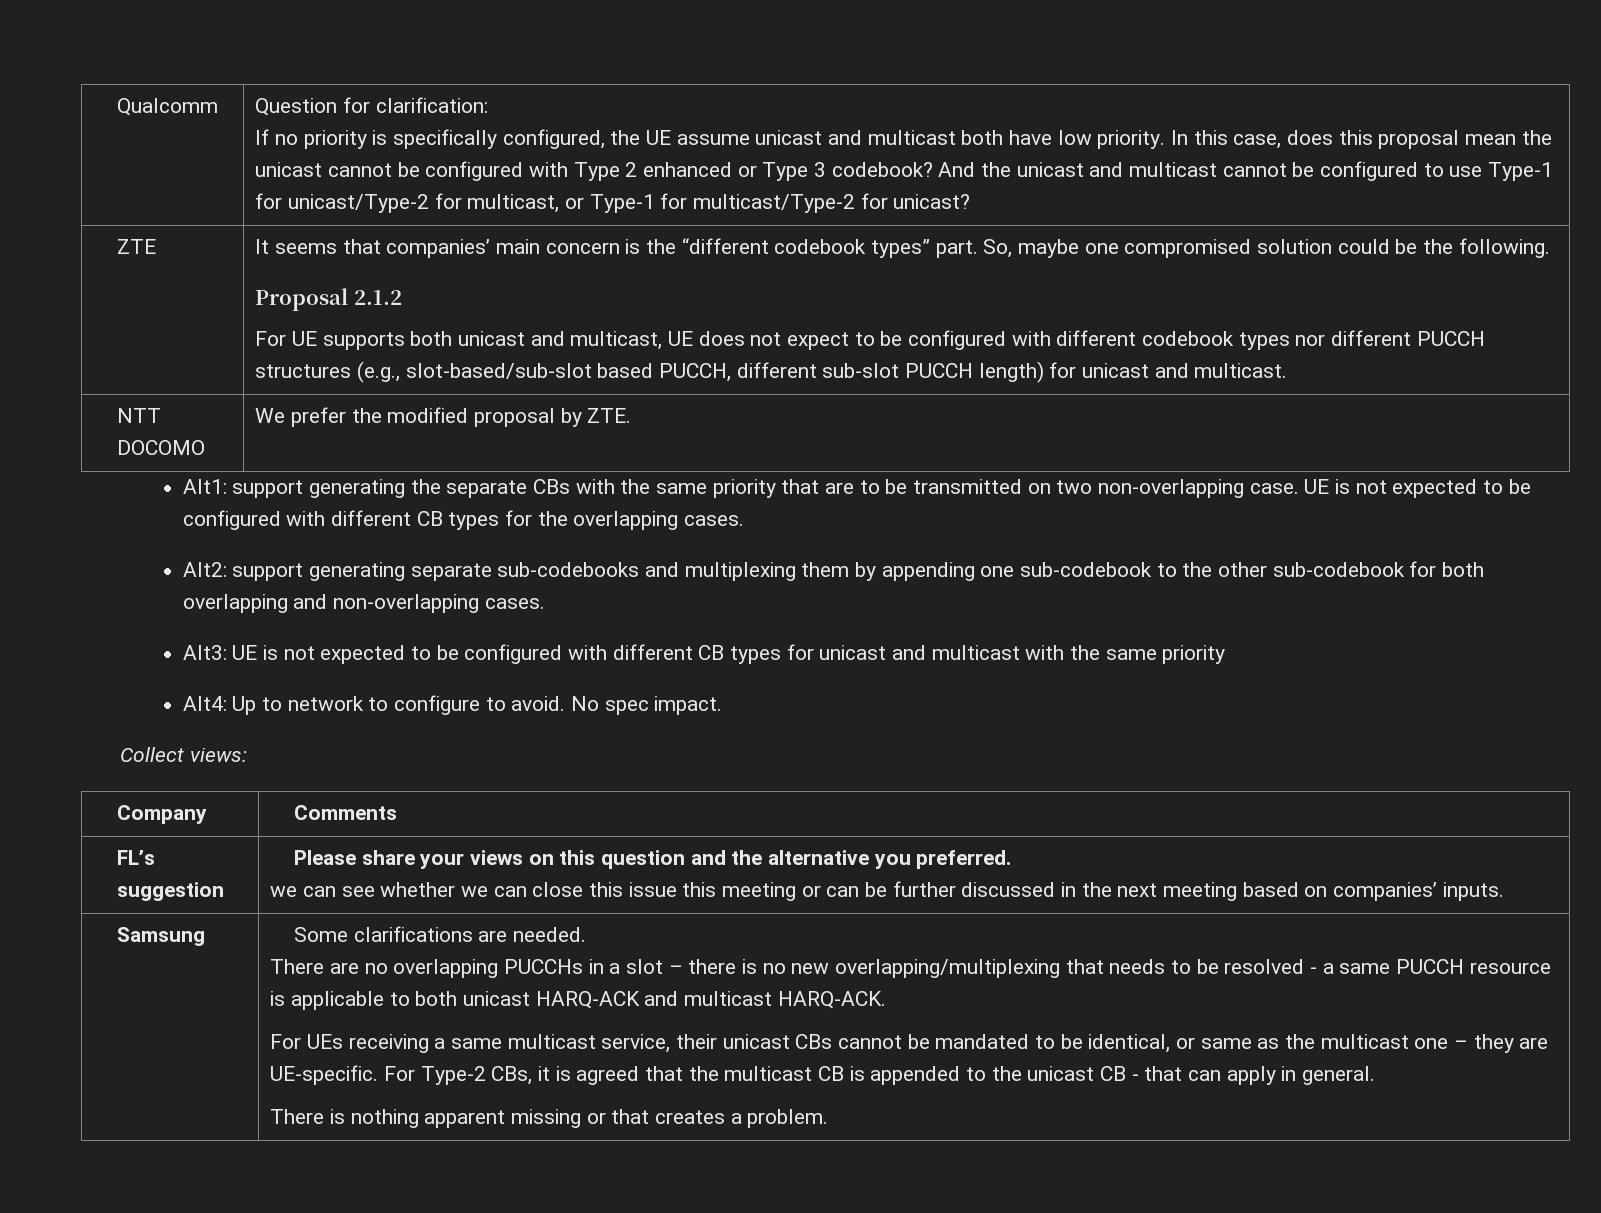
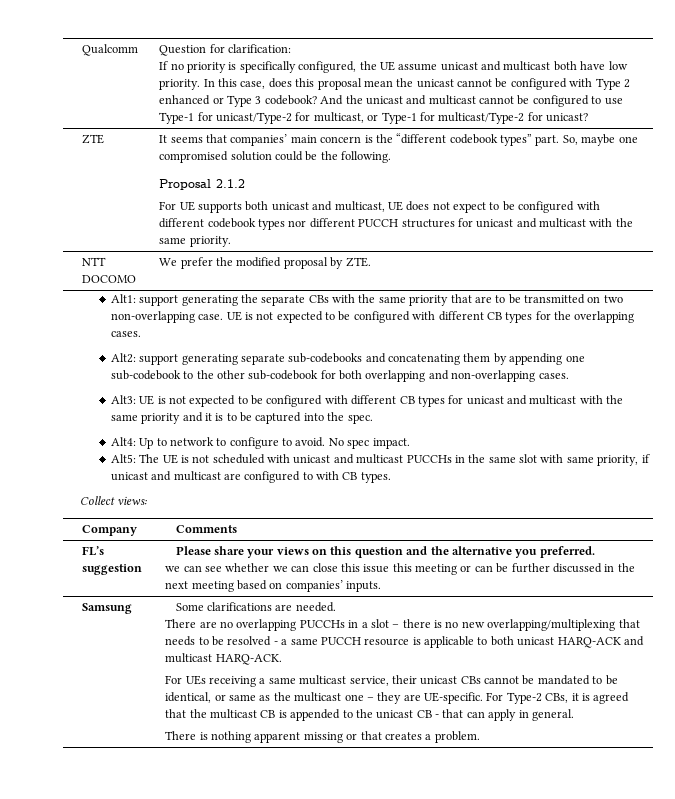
- For UE supports both unicast and multicast, UE does not expect to be configured with different codebook types nor different PUCCH structures (e.g., slot-based/sub-slot based PUCCH, different sub-slot PUCCH length) for unicast and multicast.
+ For UE supports both unicast and multicast, UE does not expect to be configured with different codebook types nor different PUCCH structures for unicast and multicast with the same priority.
- Alt2: support generating separate sub-codebooks and multiplexing them by appending one sub-codebook to the other sub-codebook for both overlapping and non-overlapping cases.
+ Alt2: support generating separate sub-codebooks and concatenating them by appending one sub-codebook to the other sub-codebook for both overlapping and non-overlapping cases.
- Alt3: UE is not expected to be configured with different CB types for unicast and multicast with the same priority
+ Alt3: UE is not expected to be configured with different CB types for unicast and multicast with the same priority and it is to be captured into the spec.
+ Alt5: The UE is not scheduled with unicast and multicast PUCCHs in the same slot with same priority, if unicast and multicast are configured to with CB types.

